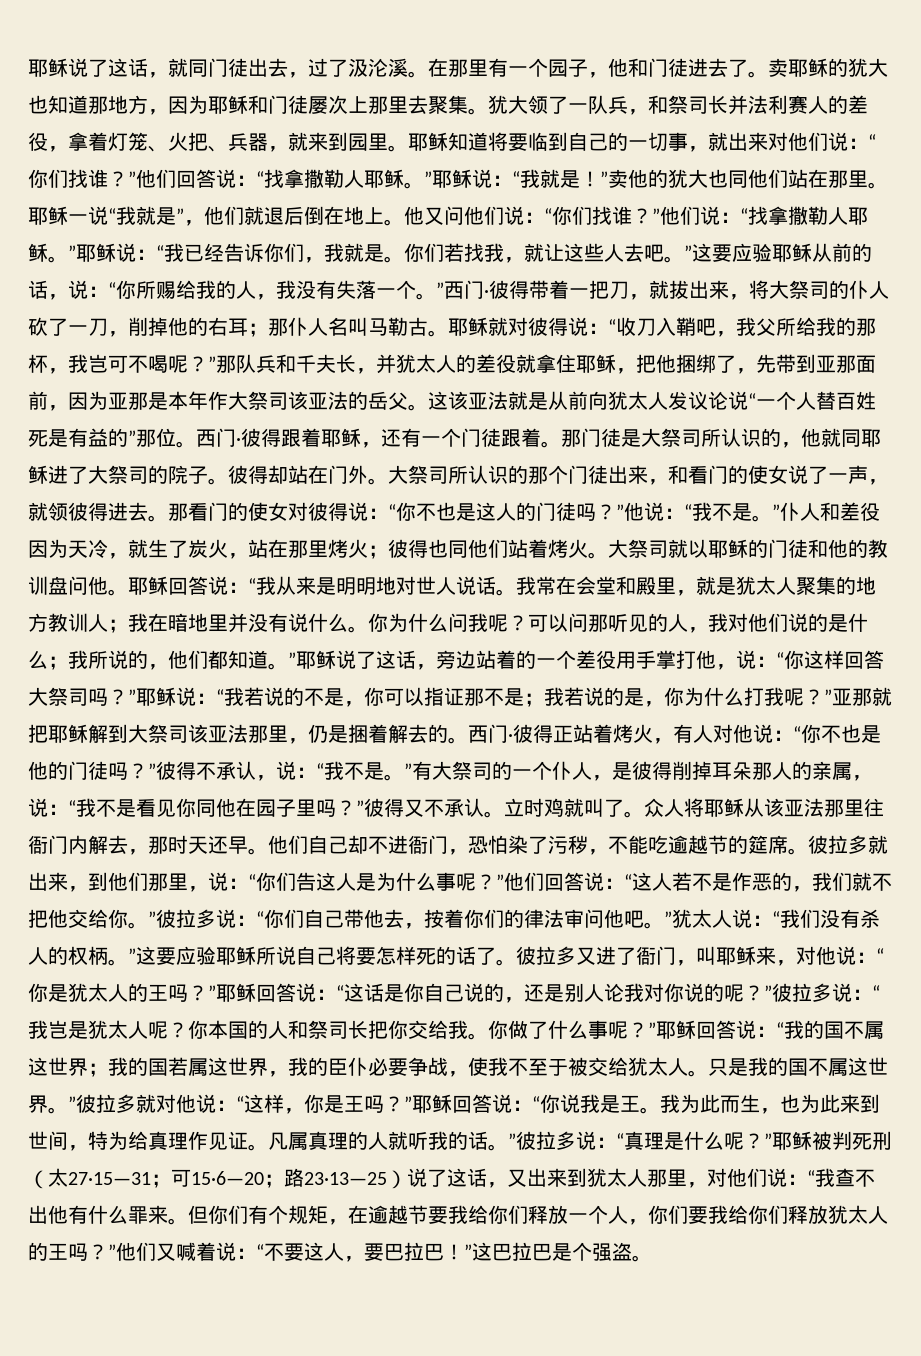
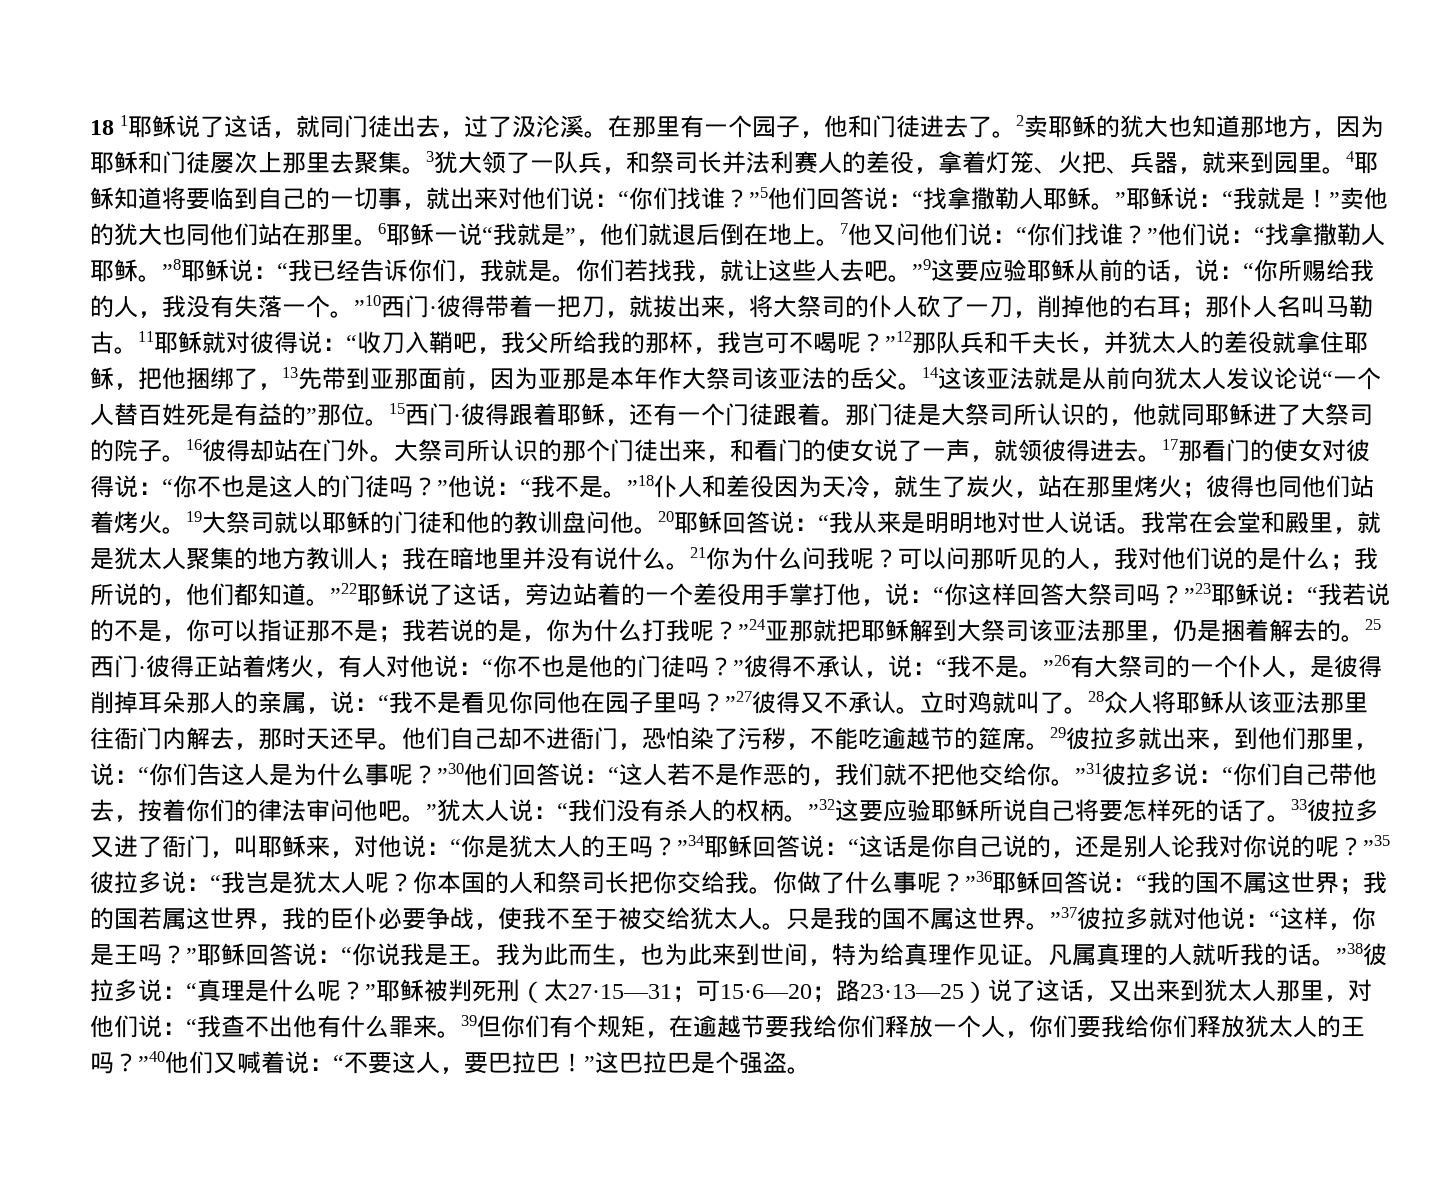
- 耶稣说了这话，就同门徒出去，过了汲沦溪。
+ 18 1耶稣说了这话，就同门徒出去，过了汲沦溪。
- 卖耶稣的犹大也知道那地方，因为耶稣和门徒屡次上那里去聚集。
+ 2卖耶稣的犹大也知道那地方，因为耶稣和门徒屡次上那里去聚集。
- 犹大领了一队兵，和祭司长并法利赛人的差役，拿着灯笼、火把、兵器，就来到园里。
+ 3犹大领了一队兵，和祭司长并法利赛人的差役，拿着灯笼、火把、兵器，就来到园里。
- 耶稣知道将要临到自己的一切事，就出来对他们说：“你们找谁？”他们回答说：“找拿撒勒人耶稣。”耶稣说：“我就是！”卖他的犹大也同他们站在那里。
+ 4耶稣知道将要临到自己的一切事，就出来对他们说：“你们找谁？”5他们回答说：“找拿撒勒人耶稣。”耶稣说：“我就是！”卖他的犹大也同他们站在那里。
- 耶稣一说“我就是”，他们就退后倒在地上。
+ 6耶稣一说“我就是”，他们就退后倒在地上。
- 他又问他们说：“你们找谁？”他们说：“找拿撒勒人耶稣。”耶稣说：“我已经告诉你们，我就是。
+ 7他又问他们说：“你们找谁？”他们说：“找拿撒勒人耶稣。”8耶稣说：“我已经告诉你们，我就是。
- 你们若找我，就让这些人去吧。”这要应验耶稣从前的话，说：“你所赐给我的人，我没有失落一个。”西门·彼得带着一把刀，就拔出来，将大祭司的仆人砍了一刀，削掉他的右耳；那仆人名叫马勒古。
+ 你们若找我，就让这些人去吧。”9这要应验耶稣从前的话，说：“你所赐给我的人，我没有失落一个。”10西门·彼得带着一把刀，就拔出来，将大祭司的仆人砍了一刀，削掉他的右耳；那仆人名叫马勒古。
- 耶稣就对彼得说：“收刀入鞘吧，我父所给我的那杯，我岂可不喝呢？”那队兵和千夫长，并犹太人的差役就拿住耶稣，把他捆绑了，先带到亚那面前，因为亚那是本年作大祭司该亚法的岳父。
+ 11耶稣就对彼得说：“收刀入鞘吧，我父所给我的那杯，我岂可不喝呢？”12那队兵和千夫长，并犹太人的差役就拿住耶稣，把他捆绑了，13先带到亚那面前，因为亚那是本年作大祭司该亚法的岳父。
- 这该亚法就是从前向犹太人发议论说“一个人替百姓死是有益的”那位。
+ 14这该亚法就是从前向犹太人发议论说“一个人替百姓死是有益的”那位。
- 西门·彼得跟着耶稣，还有一个门徒跟着。
+ 15西门·彼得跟着耶稣，还有一个门徒跟着。
- 彼得却站在门外。
+ 16彼得却站在门外。
- 那看门的使女对彼得说：“你不也是这人的门徒吗？”他说：“我不是。”仆人和差役因为天冷，就生了炭火，站在那里烤火；彼得也同他们站着烤火。
+ 17那看门的使女对彼得说：“你不也是这人的门徒吗？”他说：“我不是。”18仆人和差役因为天冷，就生了炭火，站在那里烤火；彼得也同他们站着烤火。
- 大祭司就以耶稣的门徒和他的教训盘问他。
+ 19大祭司就以耶稣的门徒和他的教训盘问他。
- 耶稣回答说：“我从来是明明地对世人说话。
+ 20耶稣回答说：“我从来是明明地对世人说话。
- 你为什么问我呢？
+ 21你为什么问我呢？
- 我所说的，他们都知道。”耶稣说了这话，旁边站着的一个差役用手掌打他，说：
+ 我所说的，他们都知道。”22耶稣说了这话，旁边站着的一个差役用手掌打他，说：
- “你这样回答大祭司吗？”耶稣说：
+ “你这样回答大祭司吗？”23耶稣说：
- 我若说的是，你为什么打我呢？”亚那就把耶稣解到大祭司该亚法那里，仍是捆着解去的。
+ 我若说的是，你为什么打我呢？”24亚那就把耶稣解到大祭司该亚法那里，仍是捆着解去的。
- 西门·彼得正站着烤火，有人对他说：“你不也是他的门徒吗？”彼得不承认，说：“我不是。”有大祭司的一个仆人，是彼得削掉耳朵那人的亲属，说：“我不是看见你同他在园子里吗？”彼得又不承认。
+ 25西门·彼得正站着烤火，有人对他说：“你不也是他的门徒吗？”彼得不承认，说：“我不是。”26有大祭司的一个仆人，是彼得削掉耳朵那人的亲属，说：“我不是看见你同他在园子里吗？”27彼得又不承认。
- 众人将耶稣从该亚法那里往衙门内解去，那时天还早。
+ 28众人将耶稣从该亚法那里往衙门内解去，那时天还早。
- 彼拉多就出来，到他们那里，说：
+ 29彼拉多就出来，到他们那里，说：
- “你们告这人是为什么事呢？”他们回答说：
+ “你们告这人是为什么事呢？”30他们回答说：
- “这人若不是作恶的，我们就不把他交给你。”彼拉多说：
+ “这人若不是作恶的，我们就不把他交给你。”31彼拉多说：
- “我们没有杀人的权柄。”这要应验耶稣所说自己将要怎样死的话了。
+ “我们没有杀人的权柄。”32这要应验耶稣所说自己将要怎样死的话了。
- 彼拉多又进了衙门，叫耶稣来，对他说：“你是犹太人的王吗？”耶稣回答说：“这话是你自己说的，还是别人论我对你说的呢？”彼拉多说：“我岂是犹太人呢？
+ 33彼拉多又进了衙门，叫耶稣来，对他说：“你是犹太人的王吗？”34耶稣回答说：“这话是你自己说的，还是别人论我对你说的呢？”35彼拉多说：“我岂是犹太人呢？
- 你做了什么事呢？”耶稣回答说：“我的国不属这世界；我的国若属这世界，我的臣仆必要争战，使我不至于被交给犹太人。
+ 你做了什么事呢？”36耶稣回答说：“我的国不属这世界；我的国若属这世界，我的臣仆必要争战，使我不至于被交给犹太人。
- 只是我的国不属这世界。”彼拉多就对他说：“这样，你是王吗？”耶稣回答说：“你说我是王。
+ 只是我的国不属这世界。”37彼拉多就对他说：“这样，你是王吗？”耶稣回答说：“你说我是王。
- 凡属真理的人就听我的话。”彼拉多说：“真理是什么呢？”耶稣被判死刑（太27·15—31；可15·6—20；路23·13—25）说了这话，又出来到犹太人那里，对他们说：“我查不出他有什么罪来。
+ 凡属真理的人就听我的话。”38彼拉多说：“真理是什么呢？”耶稣被判死刑（太27·15—31；可15·6—20；路23·13—25）说了这话，又出来到犹太人那里，对他们说：“我查不出他有什么罪来。
- 但你们有个规矩，在逾越节要我给你们释放一个人，你们要我给你们释放犹太人的王吗？”他们又喊着说：“不要这人，要巴拉巴！”这巴拉巴是个强盗。
+ 39但你们有个规矩，在逾越节要我给你们释放一个人，你们要我给你们释放犹太人的王吗？”40他们又喊着说：“不要这人，要巴拉巴！”这巴拉巴是个强盗。

